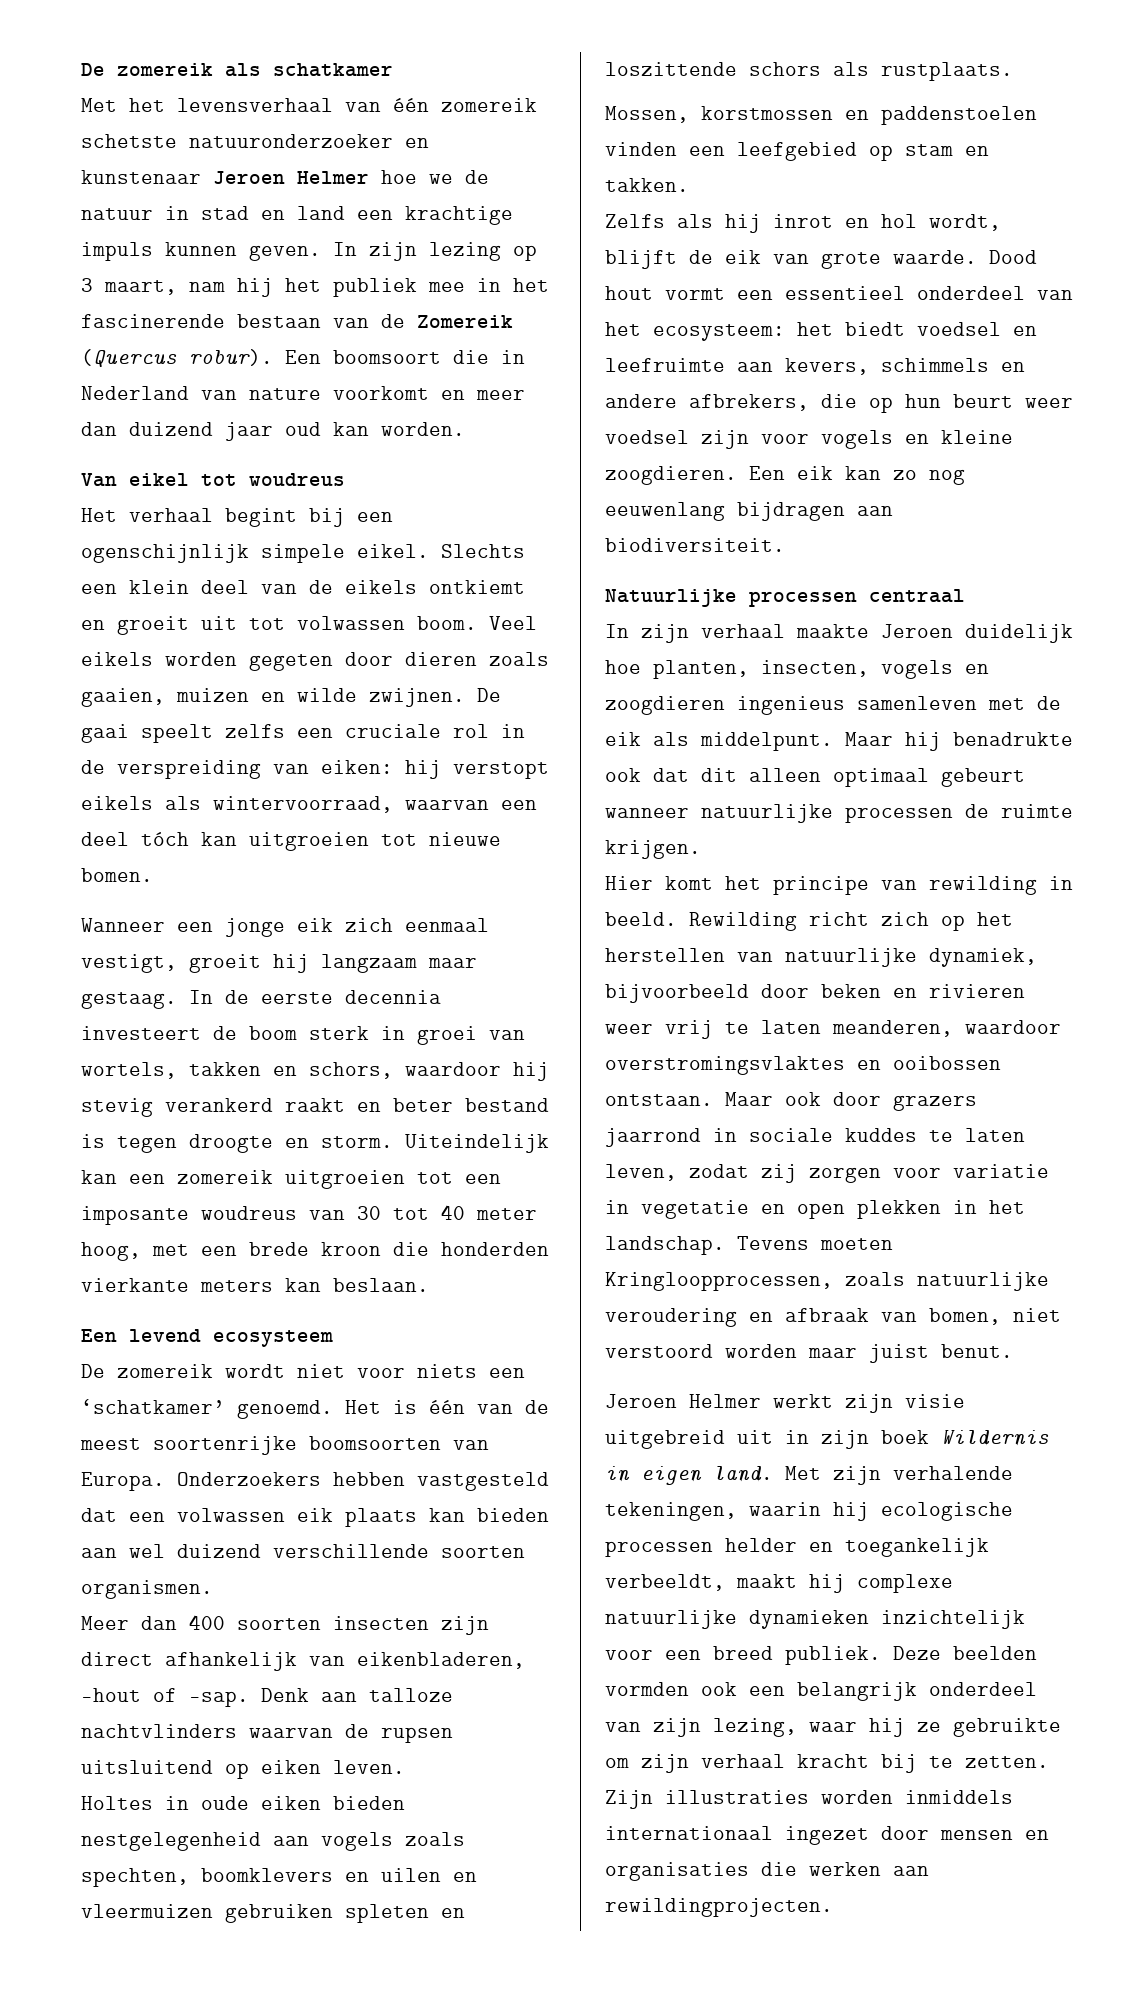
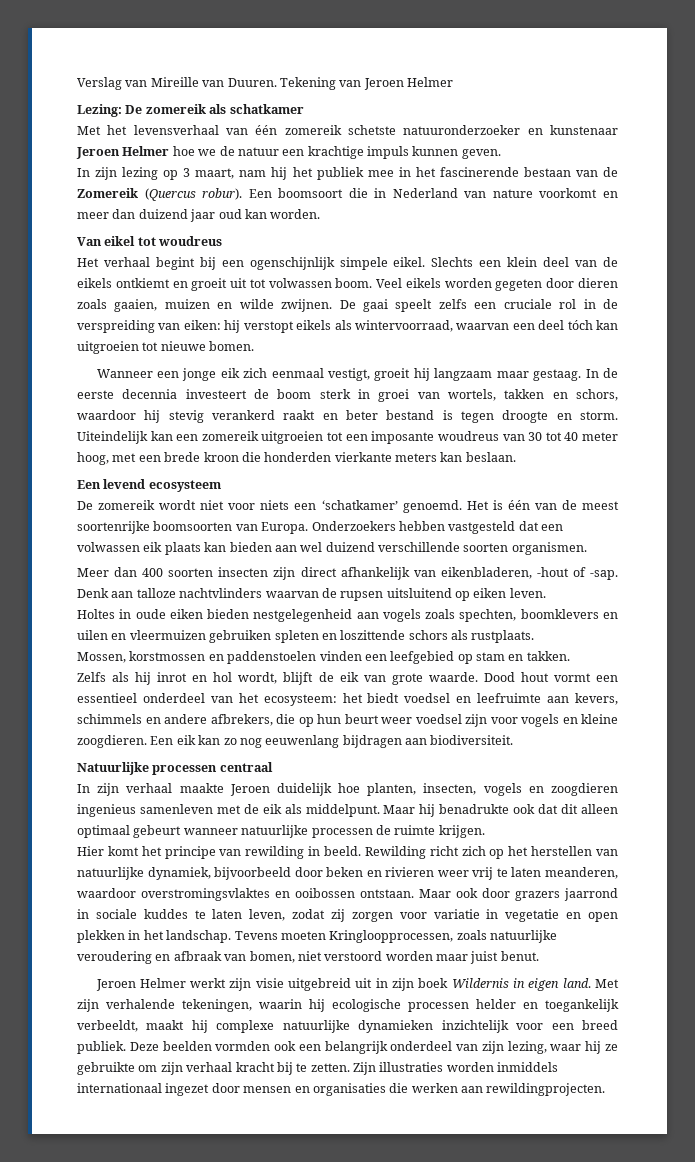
- De zomereik als schatkamer
+ Verslag van Mireille van Duuren. Tekening van Jeroen Helmer
+ Lezing: De zomereik als schatkamer
- Met het levensverhaal van één zomereik schetste natuuronderzoeker en kunstenaar Jeroen Helmer hoe we de natuur in stad en land een krachtige impuls kunnen geven. In zijn lezing op 3 maart, nam hij het publiek mee in het fascinerende bestaan van de Zomereik (Quercus robur).
+ Met het levensverhaal van één zomereik schetste natuuronderzoeker en kunstenaar Jeroen Helmer hoe we de natuur een krachtige impuls kunnen geven.
+ In zijn lezing op 3 maart, nam hij het publiek mee in het fascinerende bestaan van de Zomereik (Quercus robur).

